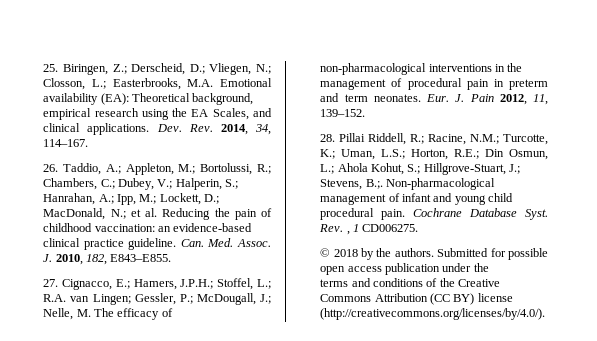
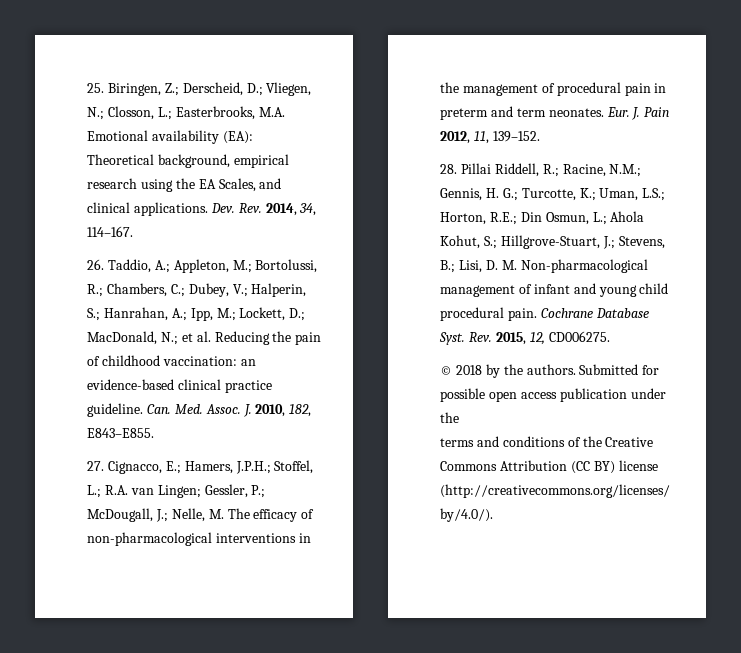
- 28. Pillai Riddell, R.; Racine, N.M.; Turcotte, K.; Uman, L.S.; Horton, R.E.; Din Osmun, L.; Ahola Kohut, S.; Hillgrove-Stuart, J.; Stevens, B.;. Non-pharmacological management of infant and young child procedural pain.
+ 28. Pillai Riddell, R.; Racine, N.M.; Gennis, H. G.; Turcotte, K.; Uman, L.S.; Horton, R.E.; Din Osmun, L.; Ahola Kohut, S.; Hillgrove-Stuart, J.; Stevens, B.; Lisi, D. M. Non-pharmacological management of infant and young child procedural pain.
- Rev. , 1 CD006275.
+ Rev. 2015, 12, CD006275.

